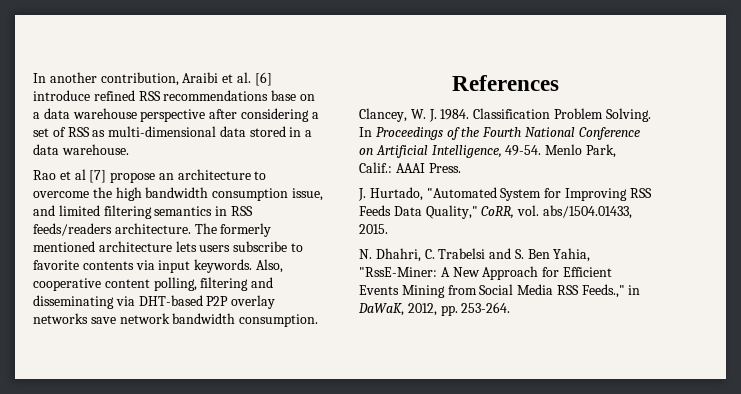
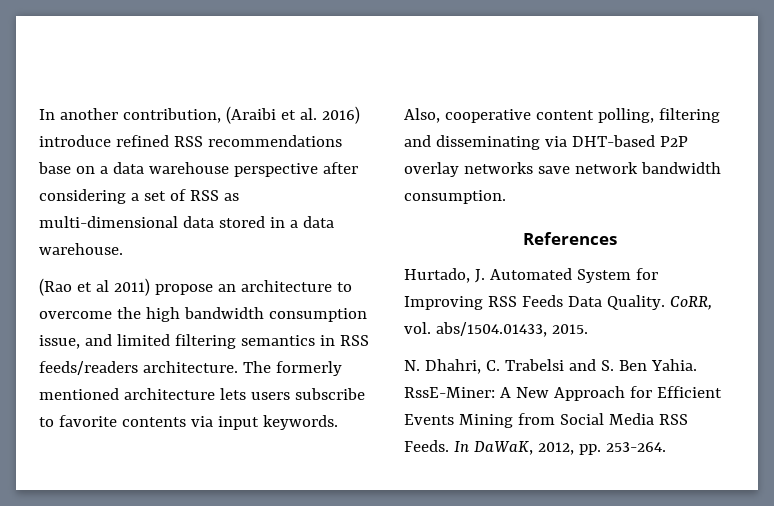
- In another contribution, Araibi et al. [6] introduce refined RSS recommendations base on a data warehouse perspective after considering a set of RSS as multi-dimensional data stored in a data warehouse.
+ In another contribution, (Araibi et al. 2016) introduce refined RSS recommendations base on a data warehouse perspective after considering a set of RSS as multi-dimensional data stored in a data warehouse.
- Rao et al [7] propose an architecture to overcome the high bandwidth consumption issue, and limited filtering semantics in RSS feeds/readers architecture.
+ (Rao et al 2011) propose an architecture to overcome the high bandwidth consumption issue, and limited filtering semantics in RSS feeds/readers architecture.
- Clancey, W. J. 1984. Classification Problem Solving. In Proceedings of the Fourth National Conference on Artificial Intelligence, 49-54. Menlo Park, Calif.: AAAI Press.
- J. Hurtado, "Automated System for Improving RSS Feeds Data Quality," CoRR, vol. abs/1504.01433, 2015.
+ Hurtado, J. Automated System for Improving RSS Feeds Data Quality. CoRR, vol. abs/1504.01433, 2015.
- N. Dhahri, C. Trabelsi and S. Ben Yahia, "RssE-Miner: A New Approach for Efficient Events Mining from Social Media RSS Feeds.," in DaWaK, 2012, pp. 253-264.
+ N. Dhahri, C. Trabelsi and S. Ben Yahia. RssE-Miner: A New Approach for Efficient Events Mining from Social Media RSS Feeds. In DaWaK, 2012, pp. 253-264.

